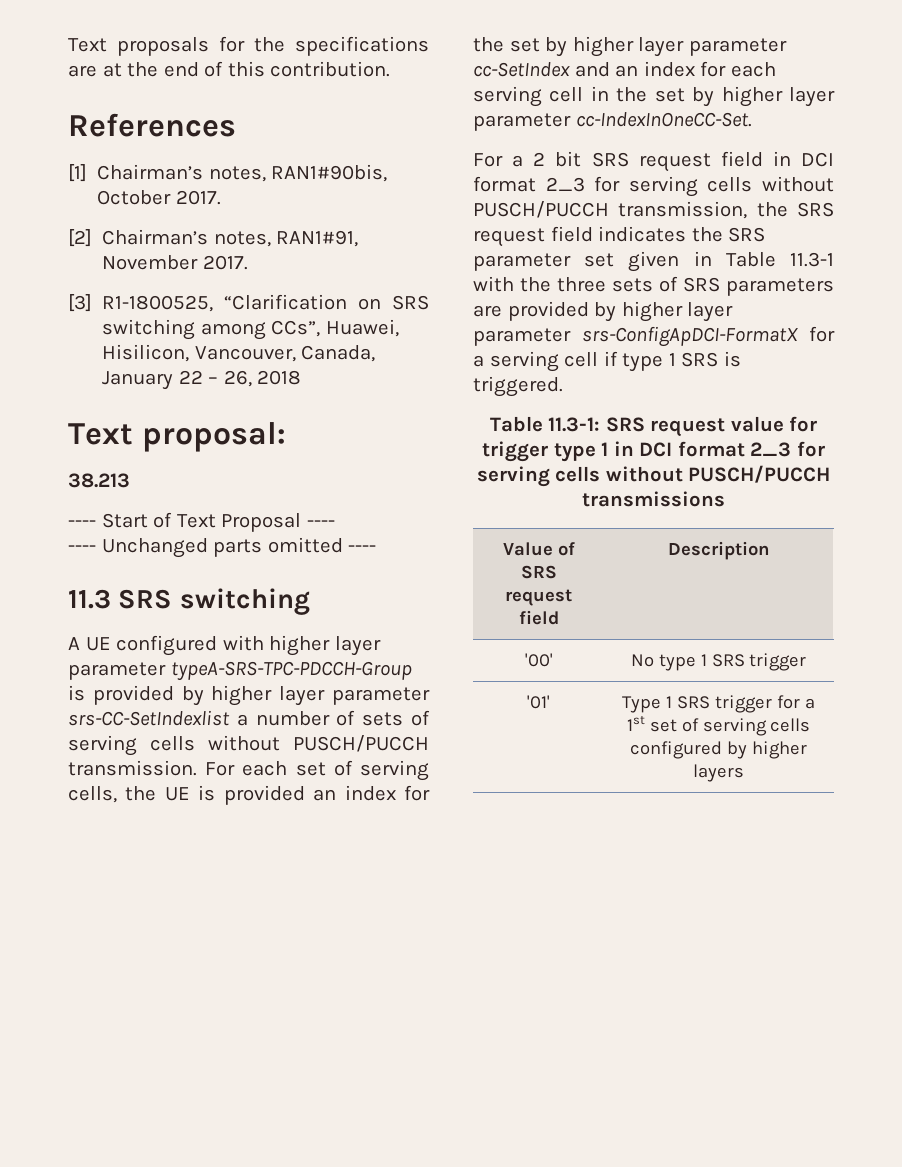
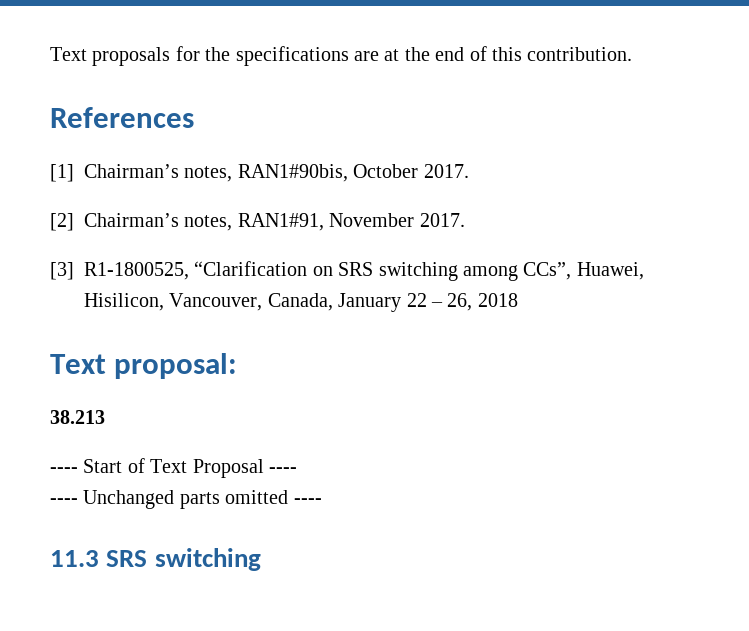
- A UE configured with higher layer parameter typeA-SRS-TPC-PDCCH-Group is provided by higher layer parameter srs-CC-SetIndexlist a number of sets of serving cells without PUSCH/PUCCH transmission. For each set of serving cells, the UE is provided an index for the set by higher layer parameter cc-SetIndex and an index for each serving cell in the set by higher layer parameter cc-IndexInOneCC-Set.
- For a 2 bit SRS request field in DCI format 2_3 for serving cells without PUSCH/PUCCH transmission, the SRS request field indicates the SRS parameter set given in Table 11.3-1 with the three sets of SRS parameters are provided by higher layer parameter srs-ConfigApDCI-FormatX for a serving cell if type 1 SRS is triggered.
- Table 11.3-1: SRS request value for trigger type 1 in DCI format 2_3 for serving cells without PUSCH/PUCCH transmissions
- Value of SRS request field | Description
- '00' | No type 1 SRS trigger
- '01' | Type 1 SRS trigger for a 1st set of serving cells configured by higher layers

